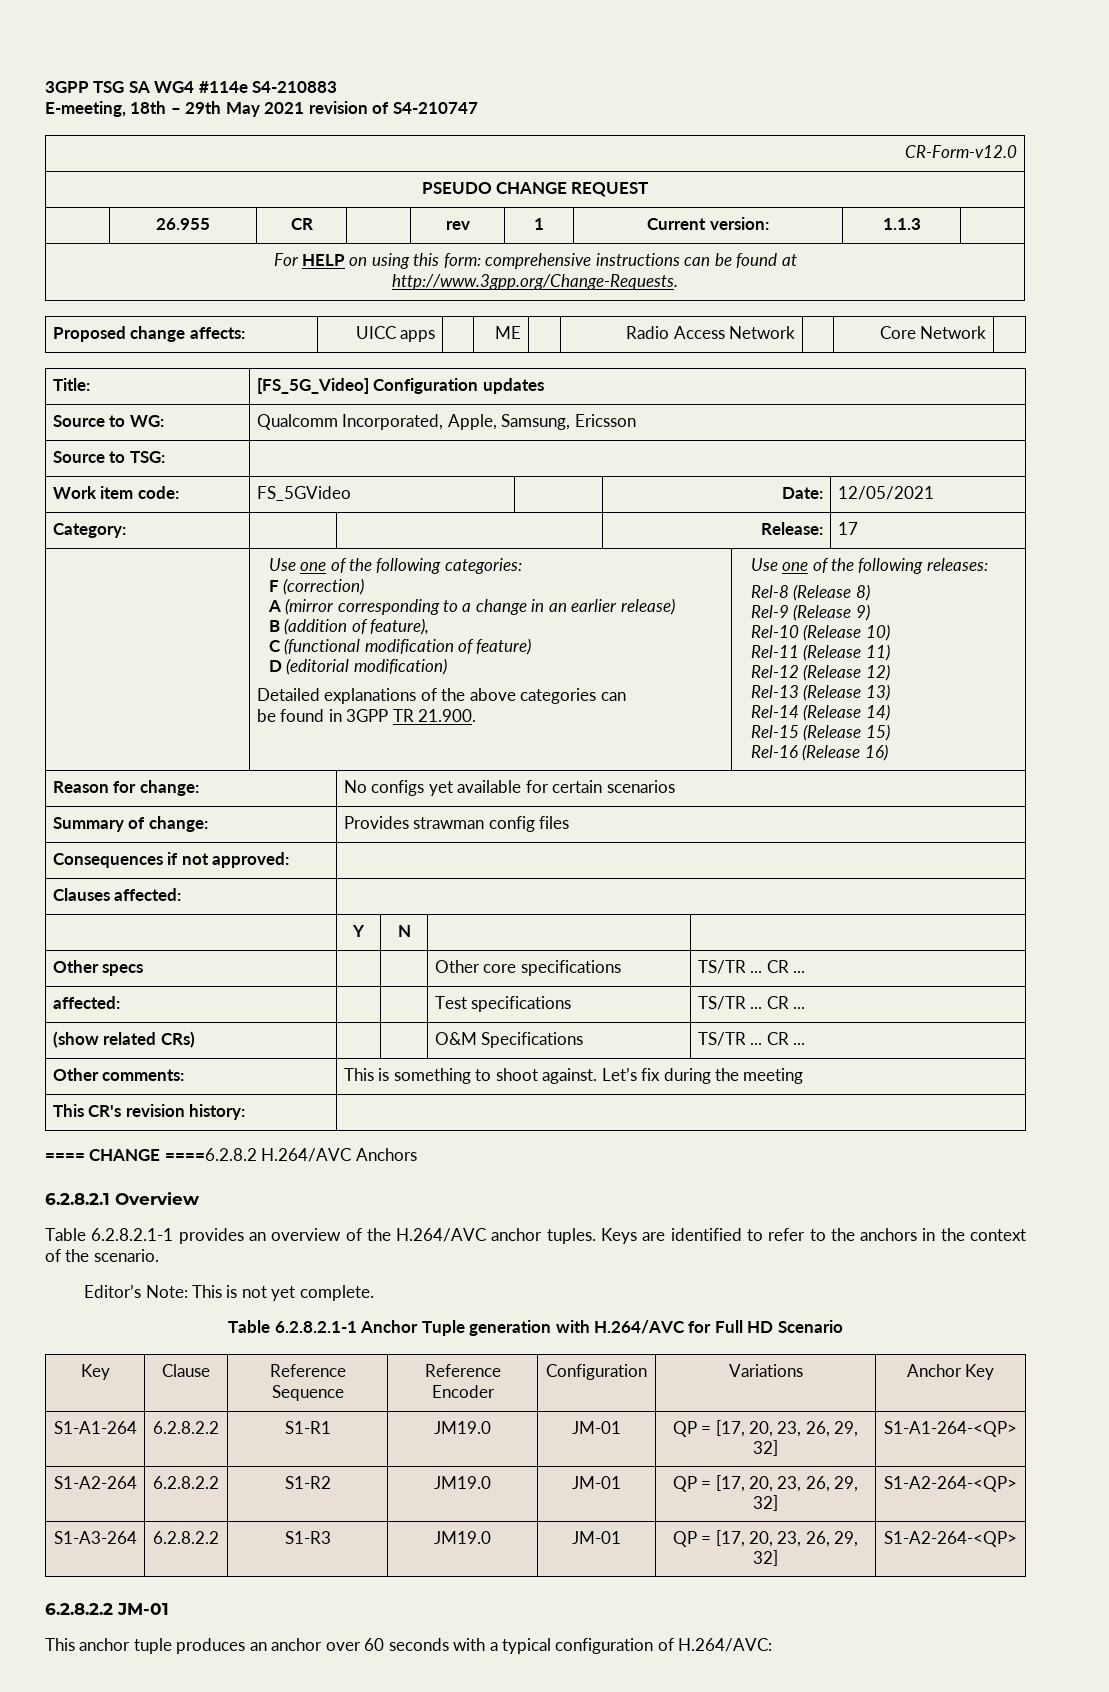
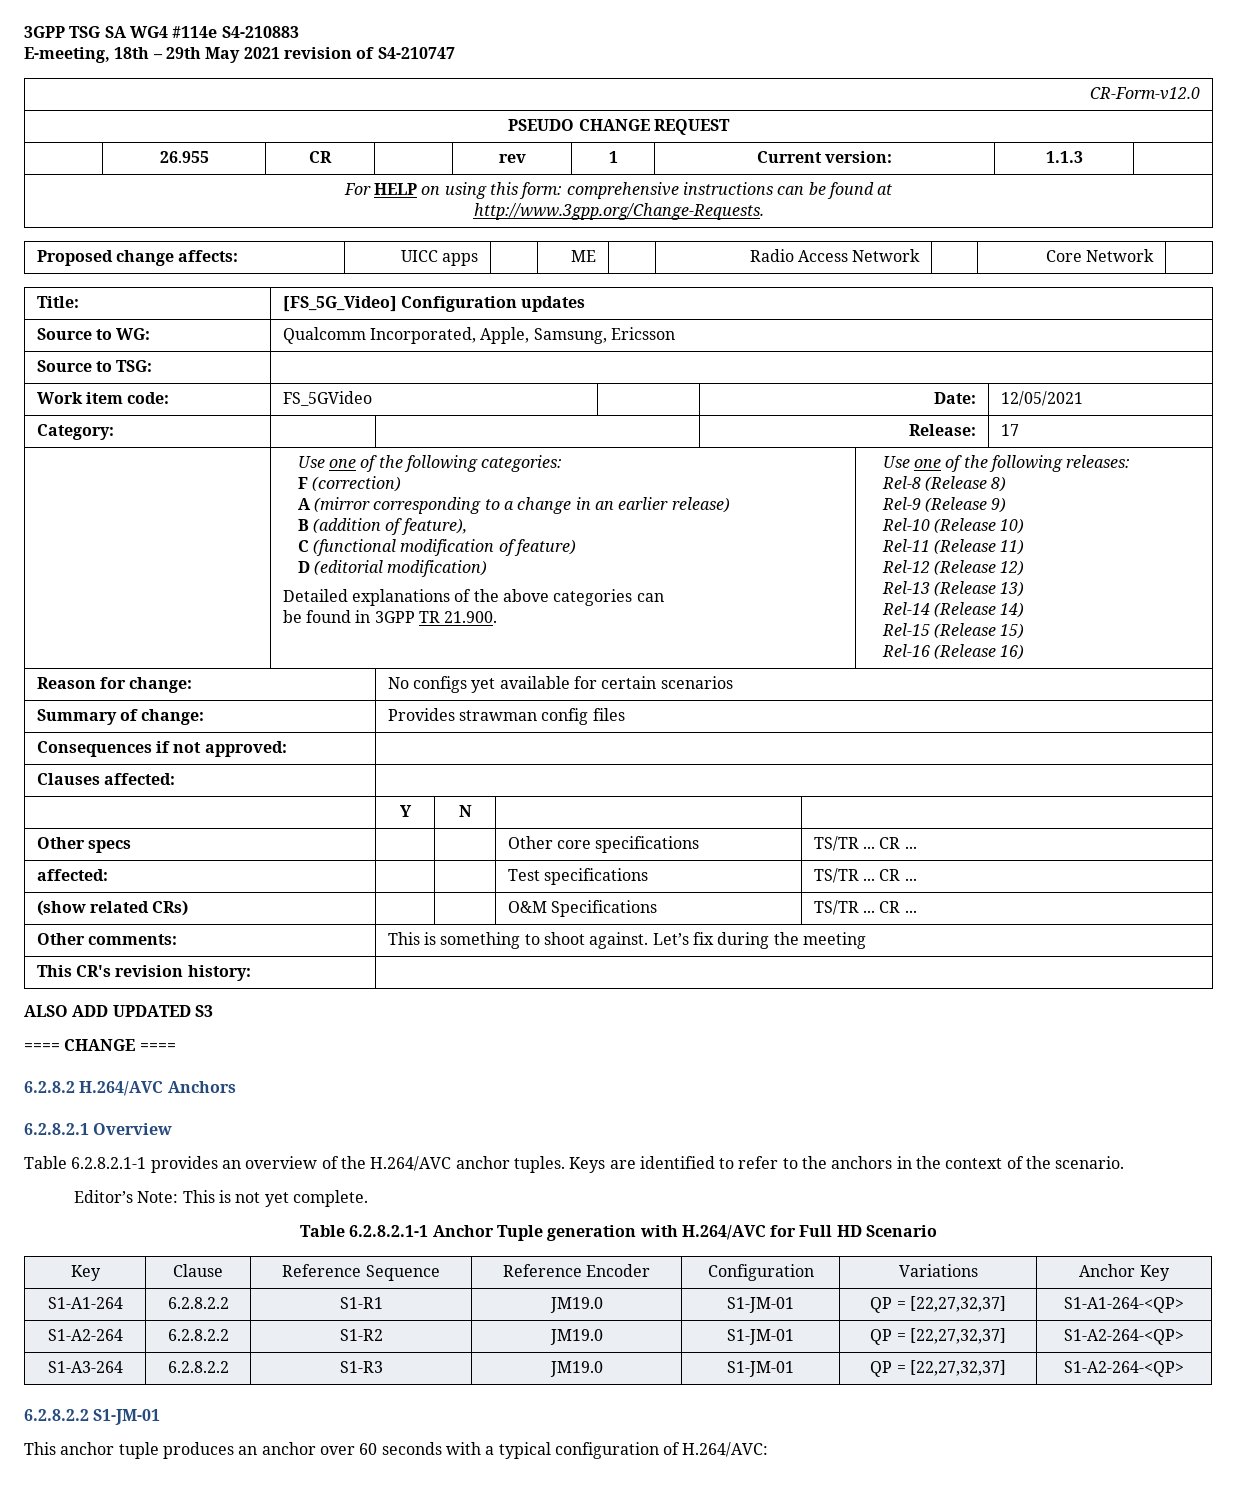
+ ALSO ADD UPDATED S3
- ==== CHANGE ====6.2.8.2 H.264/AVC Anchors
+ ==== CHANGE ====
+ 6.2.8.2 H.264/AVC Anchors
- S1-A1-264 | 6.2.8.2.2 | S1-R1 | JM19.0 | JM-01 | QP = [17, 20, 23, 26, 29, 32] | S1-A1-264-<QP>
+ S1-A1-264 | 6.2.8.2.2 | S1-R1 | JM19.0 | S1-JM-01 | QP = [22,27,32,37] | S1-A1-264-<QP>
- S1-A2-264 | 6.2.8.2.2 | S1-R2 | JM19.0 | JM-01 | QP = [17, 20, 23, 26, 29, 32] | S1-A2-264-<QP>
+ S1-A2-264 | 6.2.8.2.2 | S1-R2 | JM19.0 | S1-JM-01 | QP = [22,27,32,37] | S1-A2-264-<QP>
- S1-A3-264 | 6.2.8.2.2 | S1-R3 | JM19.0 | JM-01 | QP = [17, 20, 23, 26, 29, 32] | S1-A2-264-<QP>
+ S1-A3-264 | 6.2.8.2.2 | S1-R3 | JM19.0 | S1-JM-01 | QP = [22,27,32,37] | S1-A2-264-<QP>
- 6.2.8.2.2 JM-01
+ 6.2.8.2.2 S1-JM-01

